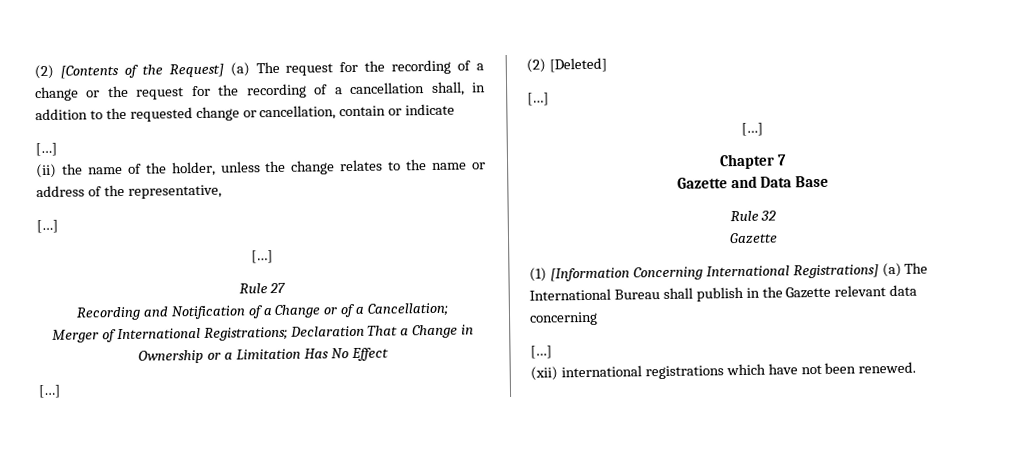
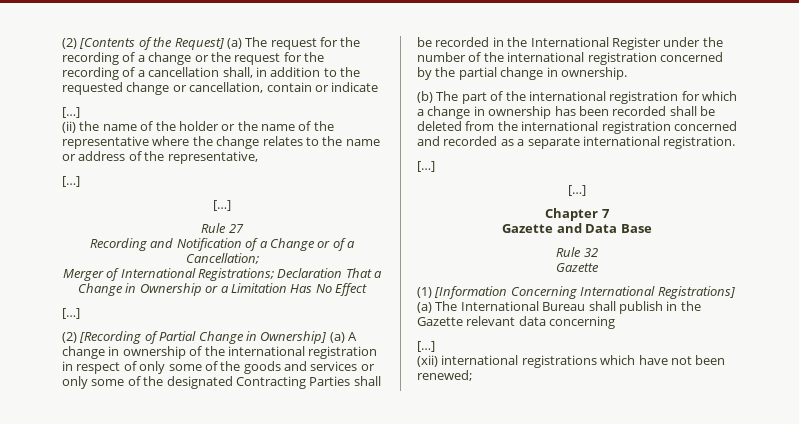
- (ii) the name of the holder, unless the change relates to the name or address of the representative,
+ (ii) the name of the holder or the name of the representative where the change relates to the name or address of the representative,
- (2) [Deleted]
+ (2) [Recording of Partial Change in Ownership] (a) A change in ownership of the international registration in respect of only some of the goods and services or only some of the designated Contracting Parties shall be recorded in the International Register under the number of the international registration concerned by the partial change in ownership.
+ (b) The part of the international registration for which a change in ownership has been recorded shall be deleted from the international registration concerned and recorded as a separate international registration.
- (xii) international registrations which have not been renewed.
+ (xii) international registrations which have not been renewed;

